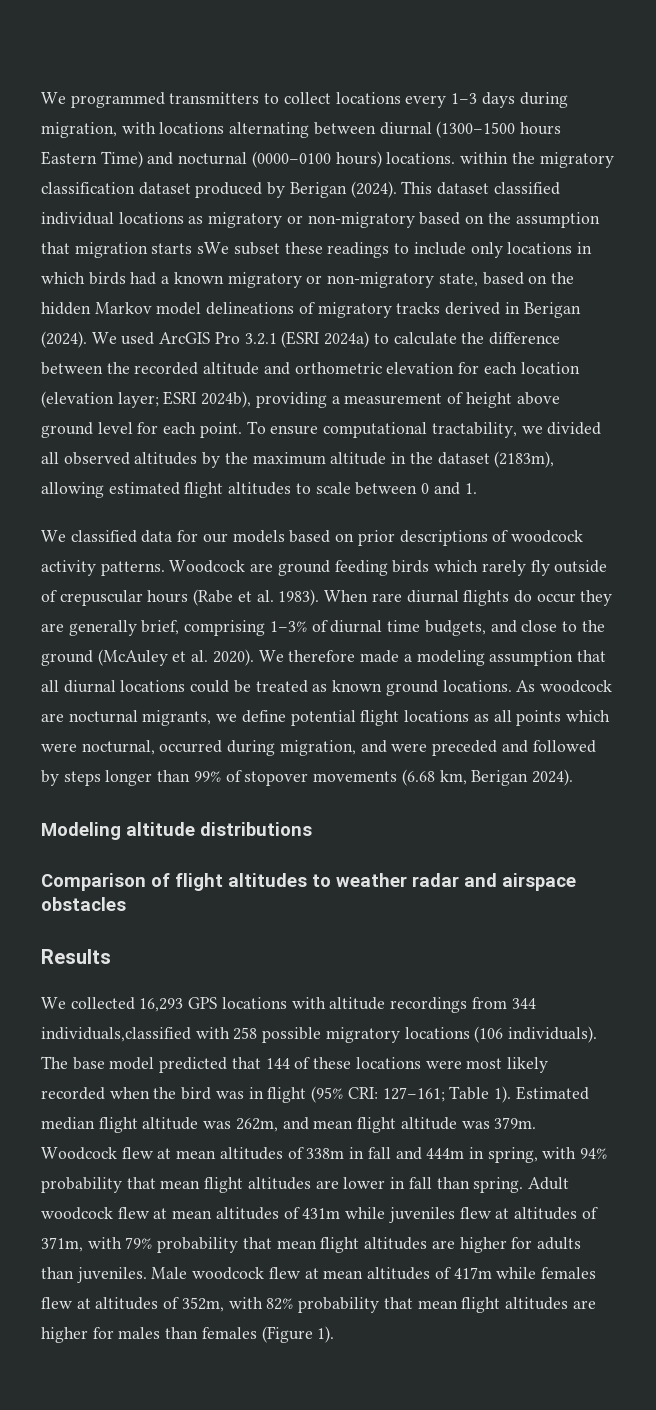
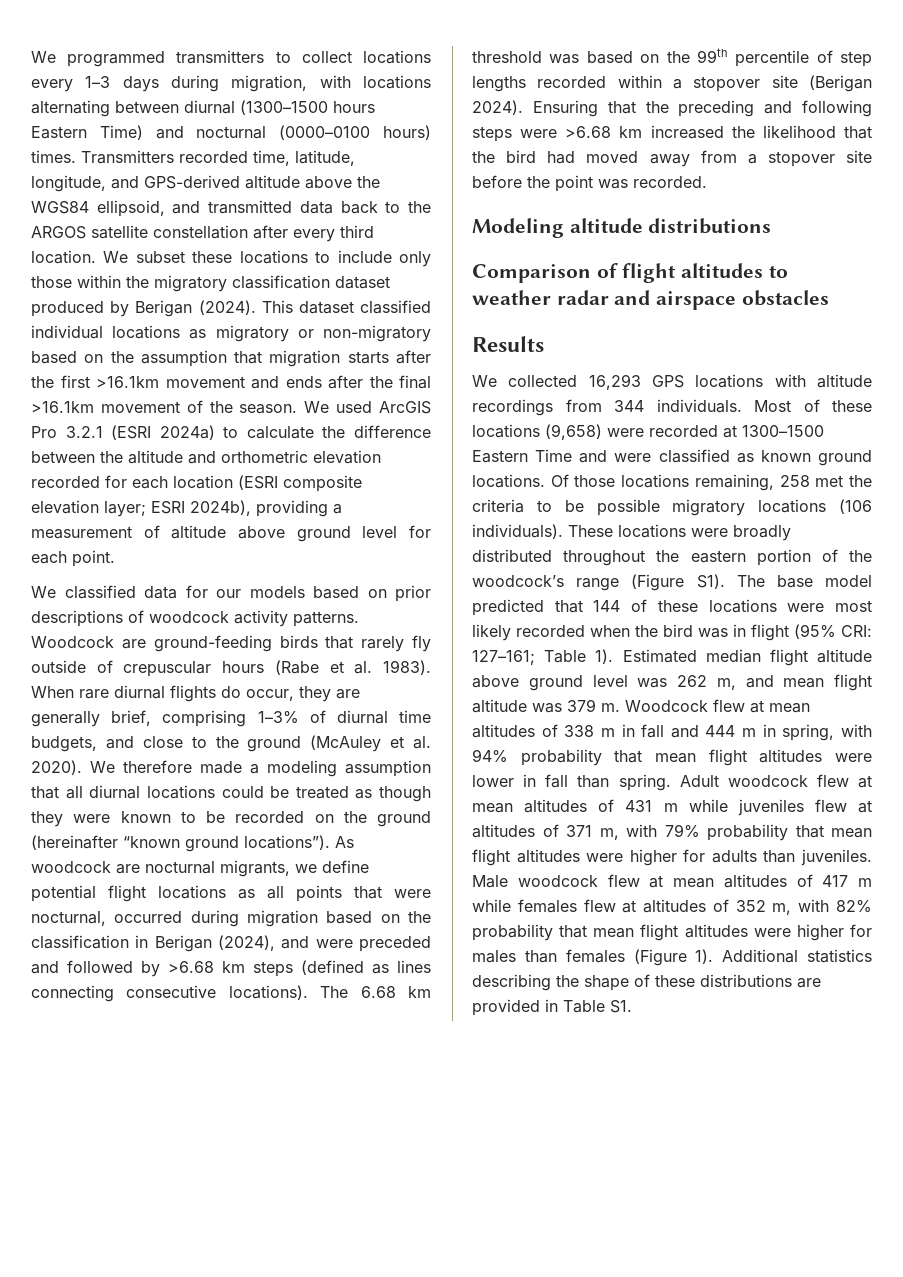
- We programmed transmitters to collect locations every 1–3 days during migration, with locations alternating between diurnal (1300–1500 hours Eastern Time) and nocturnal (0000–0100 hours) locations. within the migratory classification dataset produced by Berigan (2024).
+ We programmed transmitters to collect locations every 1–3 days during migration, with locations alternating between diurnal (1300–1500 hours Eastern Time) and nocturnal (0000–0100 hours) times. Transmitters recorded time, latitude, longitude, and GPS-derived altitude above the WGS84 ellipsoid, and transmitted data back to the ARGOS satellite constellation after every third location. We subset these locations to include only those within the migratory classification dataset produced by Berigan (2024).
- This dataset classified individual locations as migratory or non-migratory based on the assumption that migration starts sWe subset these readings to include only locations in which birds had a known migratory or non-migratory state, based on the hidden Markov model delineations of migratory tracks derived in Berigan (2024).
+ This dataset classified individual locations as migratory or non-migratory based on the assumption that migration starts after the first >16.1km movement and ends after the final >16.1km movement of the season.
- We used ArcGIS Pro 3.2.1 (ESRI 2024a) to calculate the difference between the recorded altitude and orthometric elevation for each location (elevation layer; ESRI 2024b), providing a measurement of height above ground level for each point. To ensure computational tractability, we divided all observed altitudes by the maximum altitude in the dataset (2183m), allowing estimated flight altitudes to scale between 0 and 1.
+ We used ArcGIS Pro 3.2.1 (ESRI 2024a) to calculate the difference between the altitude and orthometric elevation recorded for each location (ESRI composite elevation layer; ESRI 2024b), providing a measurement of altitude above ground level for each point.
- Woodcock are ground feeding birds which rarely fly outside of crepuscular hours (Rabe et al. 1983).
+ Woodcock are ground-feeding birds that rarely fly outside of crepuscular hours (Rabe et al. 1983).
- When rare diurnal flights do occur they are generally brief, comprising 1–3% of diurnal time budgets, and close to the ground (McAuley et al. 2020).
+ When rare diurnal flights do occur, they are generally brief, comprising 1–3% of diurnal time budgets, and close to the ground (McAuley et al. 2020).
- We therefore made a modeling assumption that all diurnal locations could be treated as known ground locations.
+ We therefore made a modeling assumption that all diurnal locations could be treated as though they were known to be recorded on the ground (hereinafter “known ground locations”).
- As woodcock are nocturnal migrants, we define potential flight locations as all points which were nocturnal, occurred during migration, and were preceded and followed by steps longer than 99% of stopover movements (6.68 km, Berigan 2024).
+ As woodcock are nocturnal migrants, we define potential flight locations as all points that were nocturnal, occurred during migration based on the classification in Berigan (2024), and were preceded and followed by >6.68 km steps (defined as lines connecting consecutive locations). The 6.68 km threshold was based on the 99th percentile of step lengths recorded within a stopover site (Berigan 2024). Ensuring that the preceding and following steps were >6.68 km increased the likelihood that the bird had moved away from a stopover site before the point was recorded.
- We collected 16,293 GPS locations with altitude recordings from 344 individuals,classified with 258 possible migratory locations (106 individuals).
+ We collected 16,293 GPS locations with altitude recordings from 344 individuals. Most of these locations (9,658) were recorded at 1300–1500 Eastern Time and were classified as known ground locations. Of those locations remaining, 258 met the criteria to be possible migratory locations (106 individuals).
- The base model predicted that 144 of these locations were most likely recorded when the bird was in flight (95% CRI: 127–161; Table 1).
+ These locations were broadly distributed throughout the eastern portion of the woodcock’s range (Figure S1). The base model predicted that 144 of these locations were most likely recorded when the bird was in flight (95% CRI: 127–161; Table 1).
- Estimated median flight altitude was 262m, and mean flight altitude was 379m.
+ Estimated median flight altitude above ground level was 262 m, and mean flight altitude was 379 m.
- Woodcock flew at mean altitudes of 338m in fall and 444m in spring, with 94% probability that mean flight altitudes are lower in fall than spring.
+ Woodcock flew at mean altitudes of 338 m in fall and 444 m in spring, with 94% probability that mean flight altitudes were lower in fall than spring.
- Adult woodcock flew at mean altitudes of 431m while juveniles flew at altitudes of 371m, with 79% probability that mean flight altitudes are higher for adults than juveniles.
+ Adult woodcock flew at mean altitudes of 431 m while juveniles flew at altitudes of 371 m, with 79% probability that mean flight altitudes were higher for adults than juveniles.
- Male woodcock flew at mean altitudes of 417m while females flew at altitudes of 352m, with 82% probability that mean flight altitudes are higher for males than females (Figure 1).
+ Male woodcock flew at mean altitudes of 417 m while females flew at altitudes of 352 m, with 82% probability that mean flight altitudes were higher for males than females (Figure 1).
+ Additional statistics describing the shape of these distributions are provided in Table S1.

